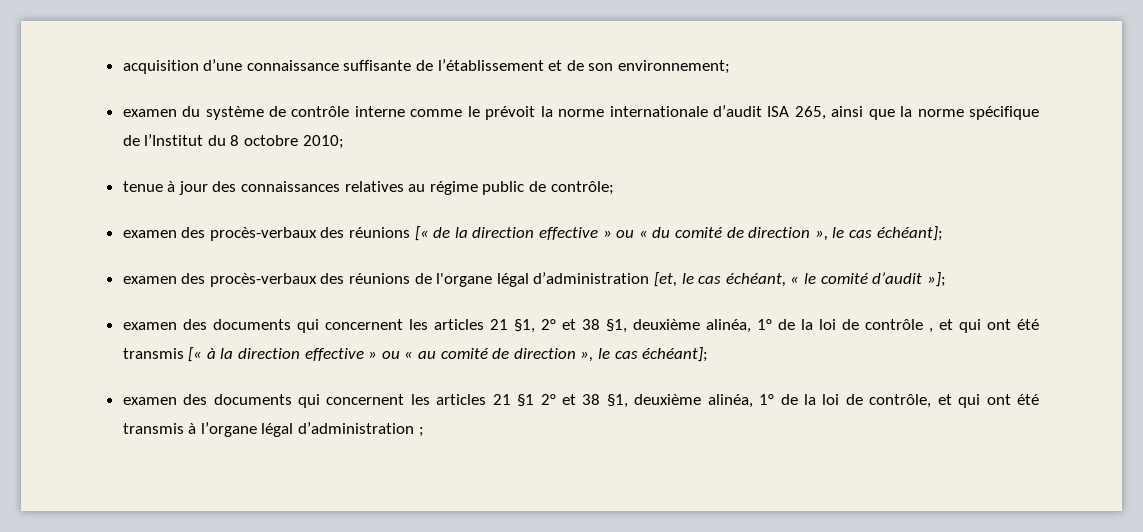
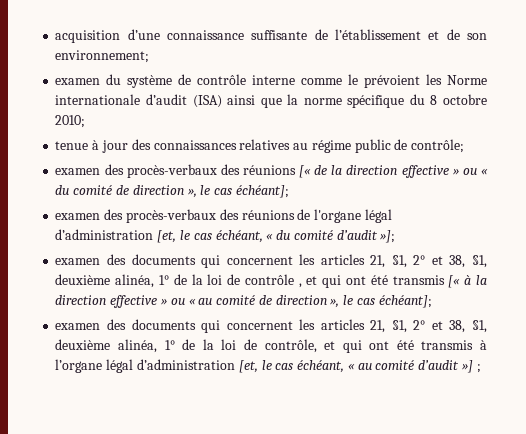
- examen du système de contrôle interne comme le prévoit la norme internationale d’audit ISA 265, ainsi que la norme spécifique de l’Institut du 8 octobre 2010;
+ examen du système de contrôle interne comme le prévoient les Norme internationale d’audit (ISA) ainsi que la norme spécifique du 8 octobre 2010;
- examen des procès-verbaux des réunions de l'organe légal d’administration [et, le cas échéant, « le comité d’audit »];
+ examen des procès-verbaux des réunions de l'organe légal d’administration [et, le cas échéant, « du comité d’audit »];
- examen des documents qui concernent les articles 21 §1, 2° et 38 §1, deuxième alinéa, 1° de la loi de contrôle , et qui ont été transmis [« à la direction effective » ou « au comité de direction », le cas échéant];
+ examen des documents qui concernent les articles 21, §1, 2° et 38, §1, deuxième alinéa, 1° de la loi de contrôle , et qui ont été transmis [« à la direction effective » ou « au comité de direction », le cas échéant];
- examen des documents qui concernent les articles 21 §1 2° et 38 §1, deuxième alinéa, 1° de la loi de contrôle, et qui ont été transmis à l’organe légal d’administration ;
+ examen des documents qui concernent les articles 21, §1, 2° et 38, §1, deuxième alinéa, 1° de la loi de contrôle, et qui ont été transmis à l’organe légal d’administration [et, le cas échéant, « au comité d’audit »] ;

